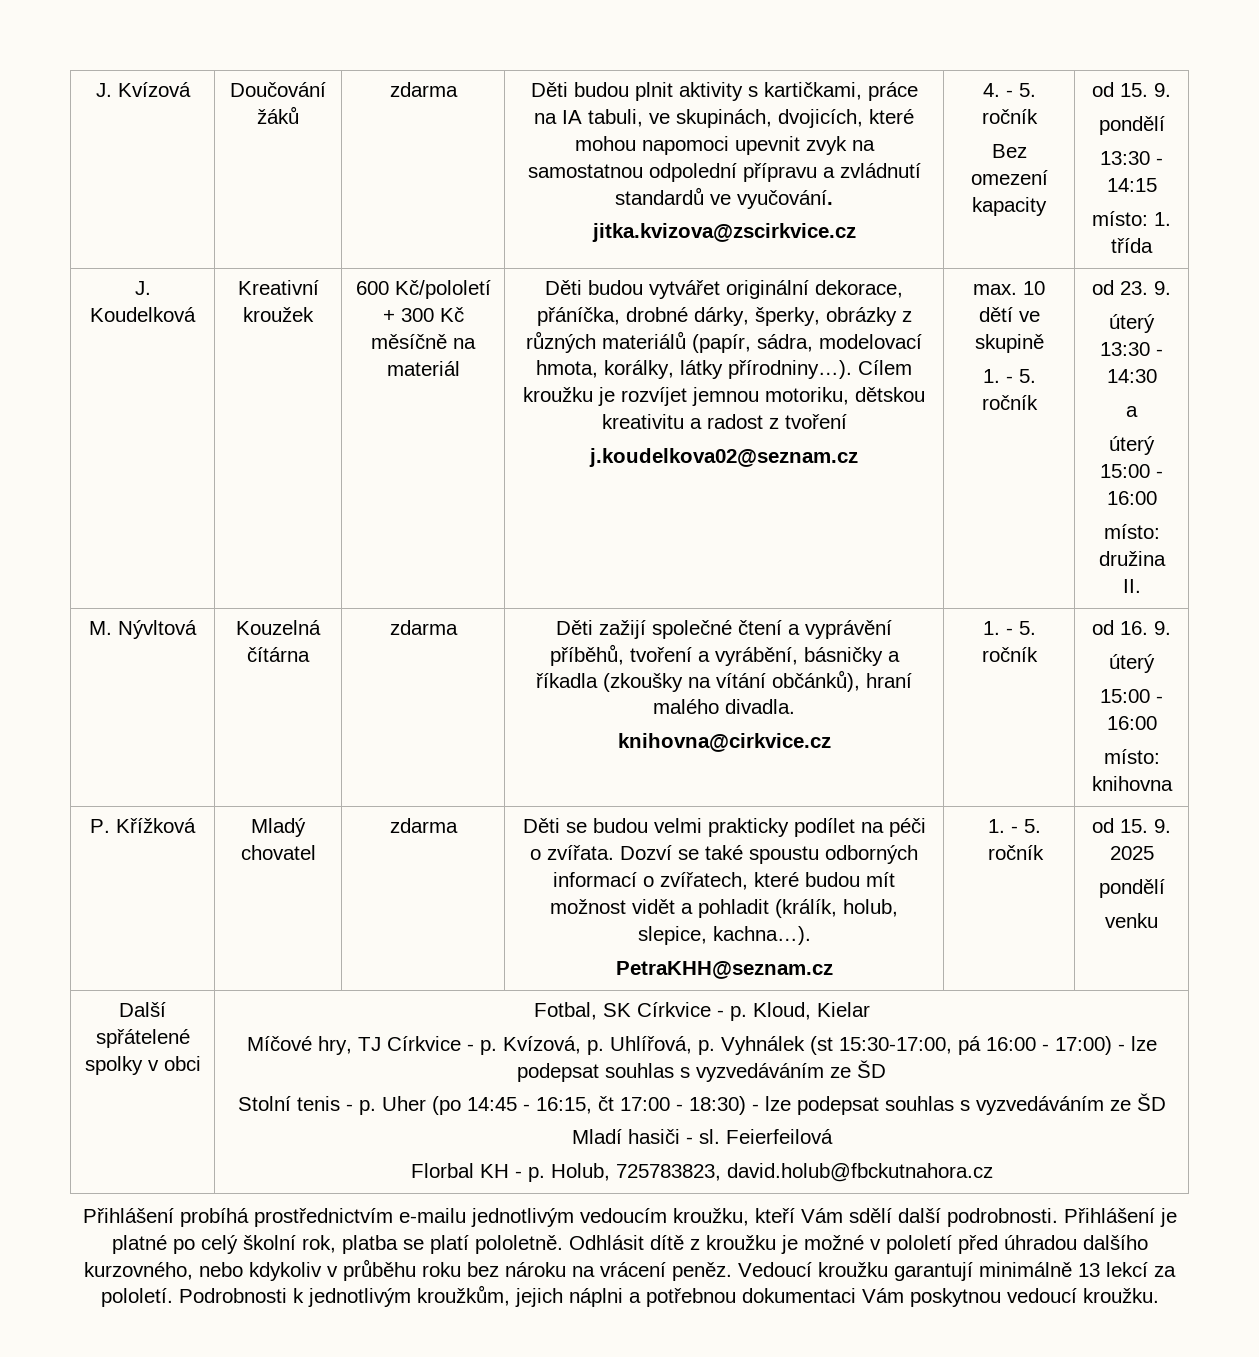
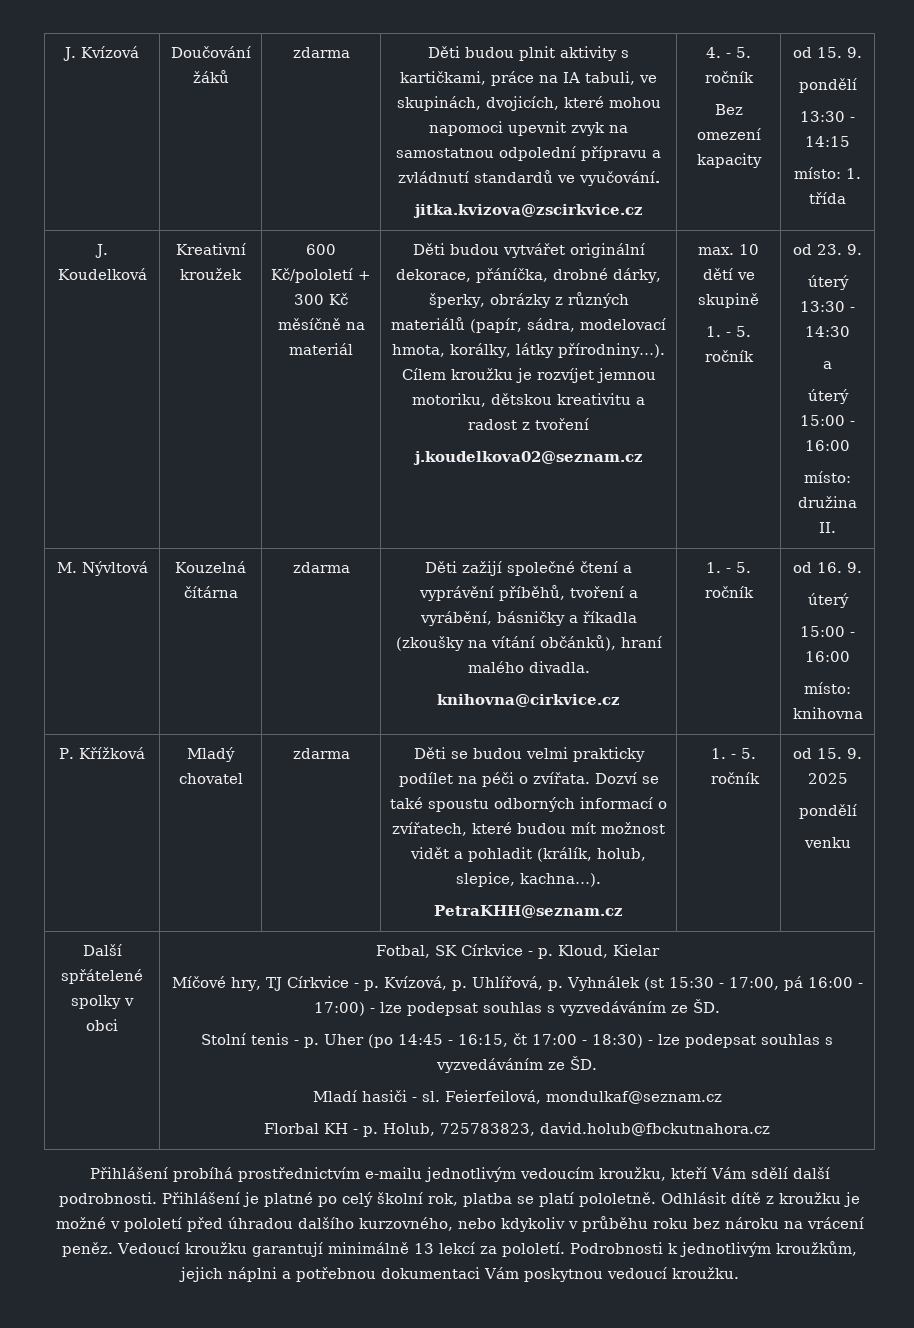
- Míčové hry, TJ Církvice - p. Kvízová, p. Uhlířová, p. Vyhnálek (st 15:30-17:00, pá 16:00 - 17:00) - lze podepsat souhlas s vyzvedáváním ze ŠD
+ Míčové hry, TJ Církvice - p. Kvízová, p. Uhlířová, p. Vyhnálek (st 15:30 - 17:00, pá 16:00 - 17:00) - lze podepsat souhlas s vyzvedáváním ze ŠD.
- Stolní tenis - p. Uher (po 14:45 - 16:15, čt 17:00 - 18:30) - lze podepsat souhlas s vyzvedáváním ze ŠD
+ Stolní tenis - p. Uher (po 14:45 - 16:15, čt 17:00 - 18:30) - lze podepsat souhlas s vyzvedáváním ze ŠD.
- Feierfeilová
+ Feierfeilová, mondulkaf@seznam.cz

